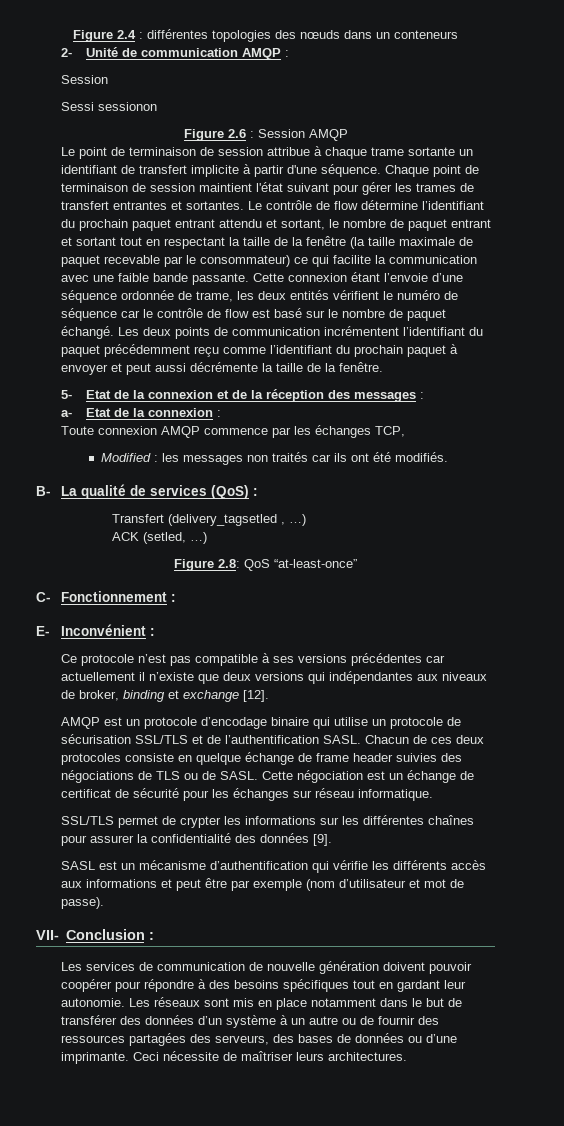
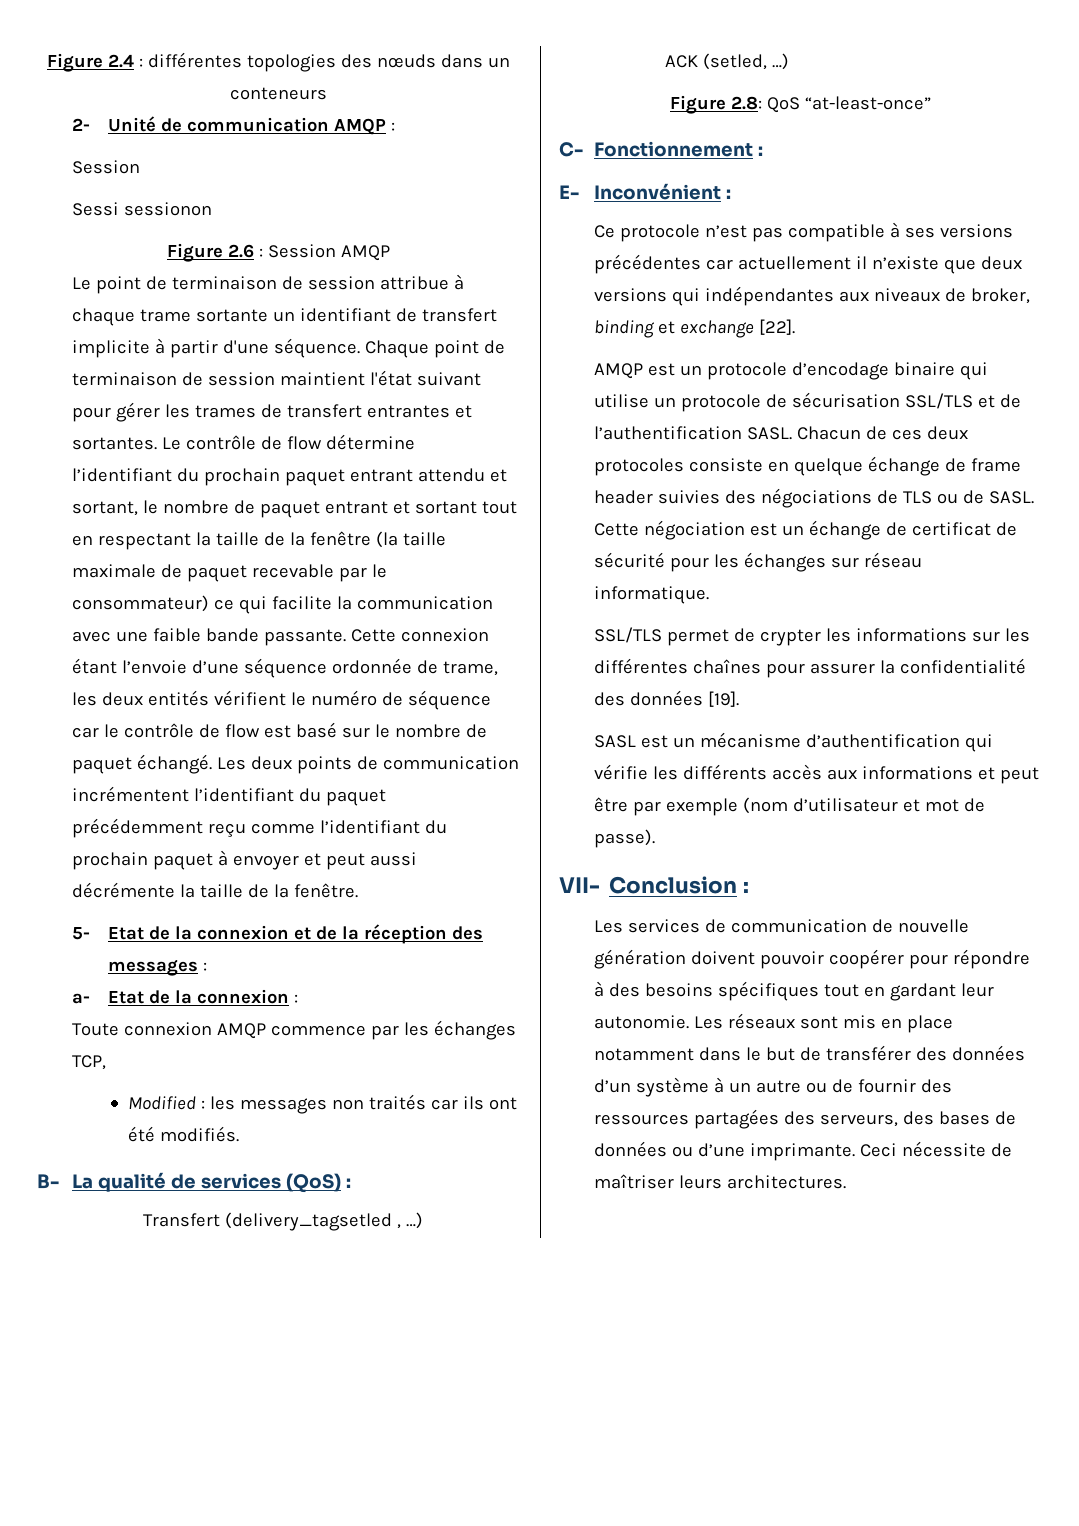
- Ce protocole n’est pas compatible à ses versions précédentes car actuellement il n’existe que deux versions qui indépendantes aux niveaux de broker, binding et exchange [12].
+ Ce protocole n’est pas compatible à ses versions précédentes car actuellement il n’existe que deux versions qui indépendantes aux niveaux de broker, binding et exchange [22].
- SSL/TLS permet de crypter les informations sur les différentes chaînes pour assurer la confidentialité des données [9].
+ SSL/TLS permet de crypter les informations sur les différentes chaînes pour assurer la confidentialité des données [19].

